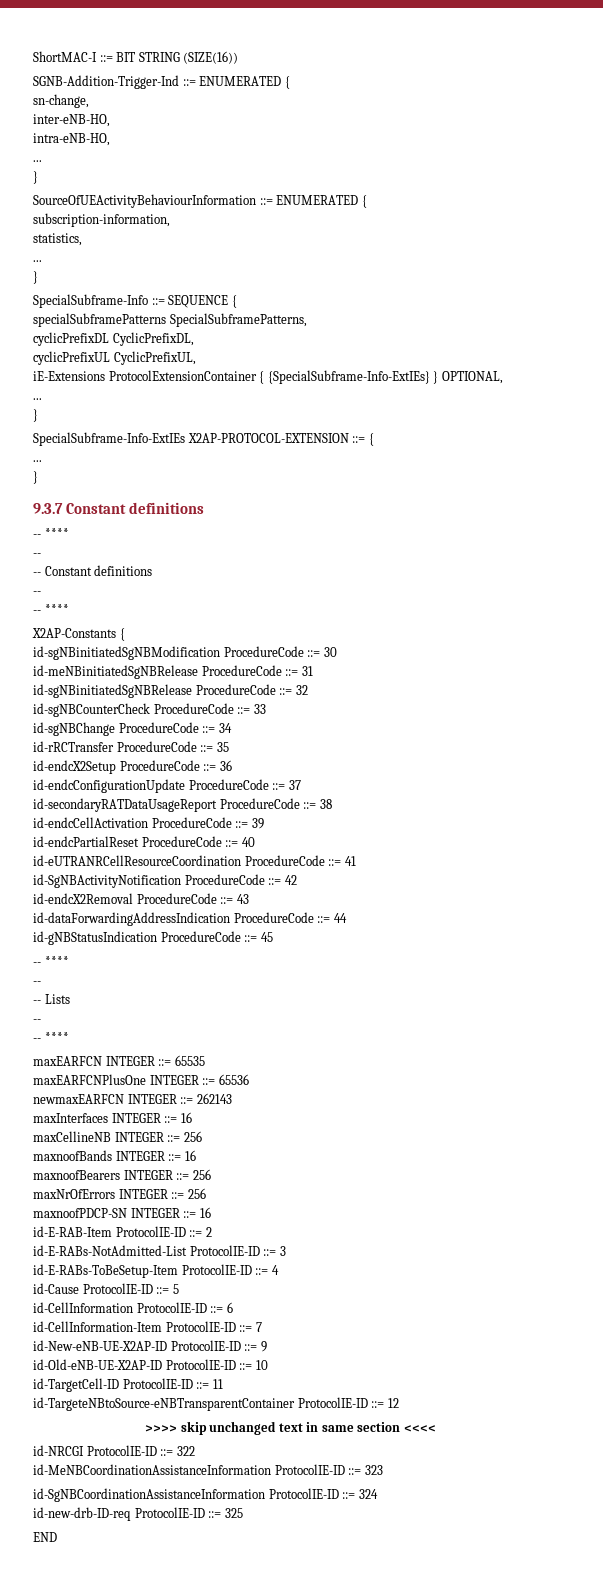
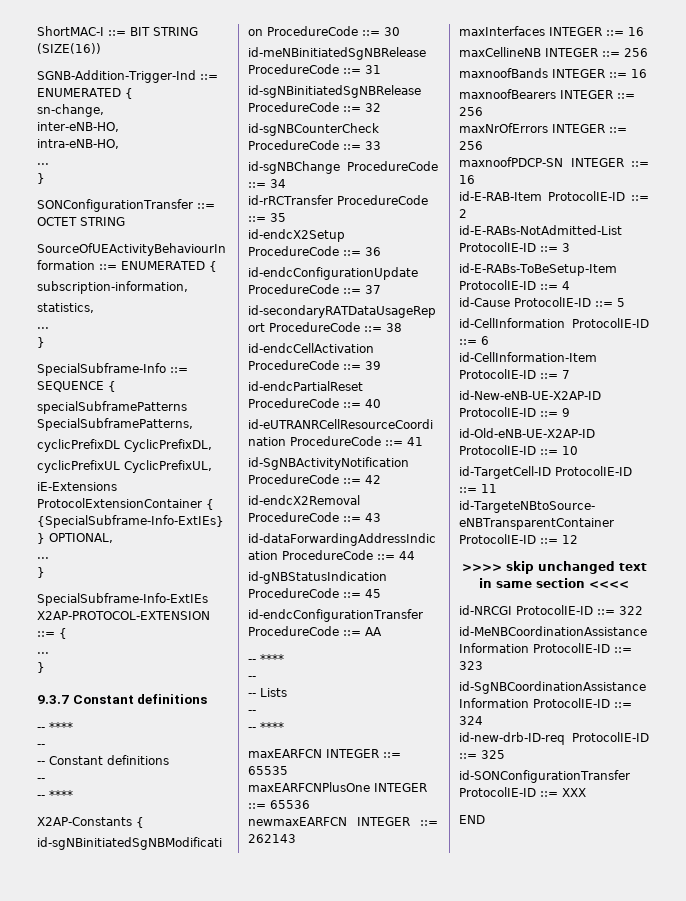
+ SONConfigurationTransfer ::= OCTET STRING
+ id-endcConfigurationTransfer ProcedureCode ::= AA
+ id-SONConfigurationTransfer ProtocolIE-ID ::= XXX

